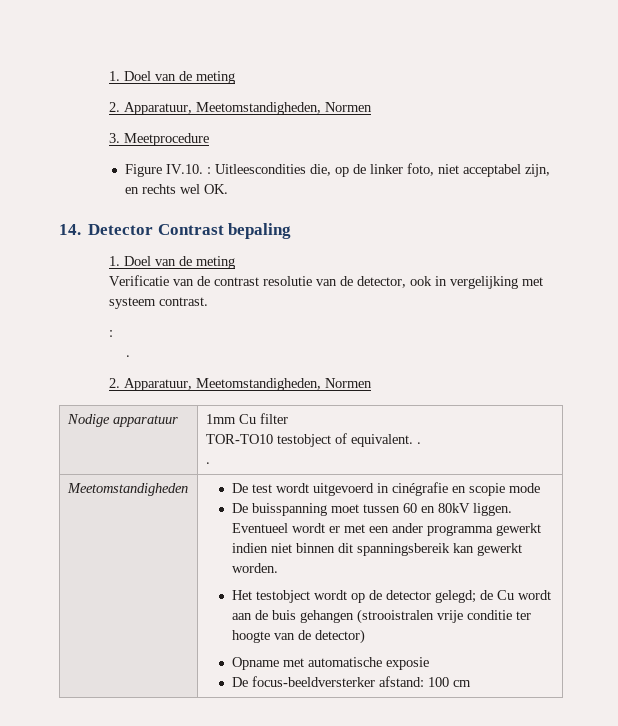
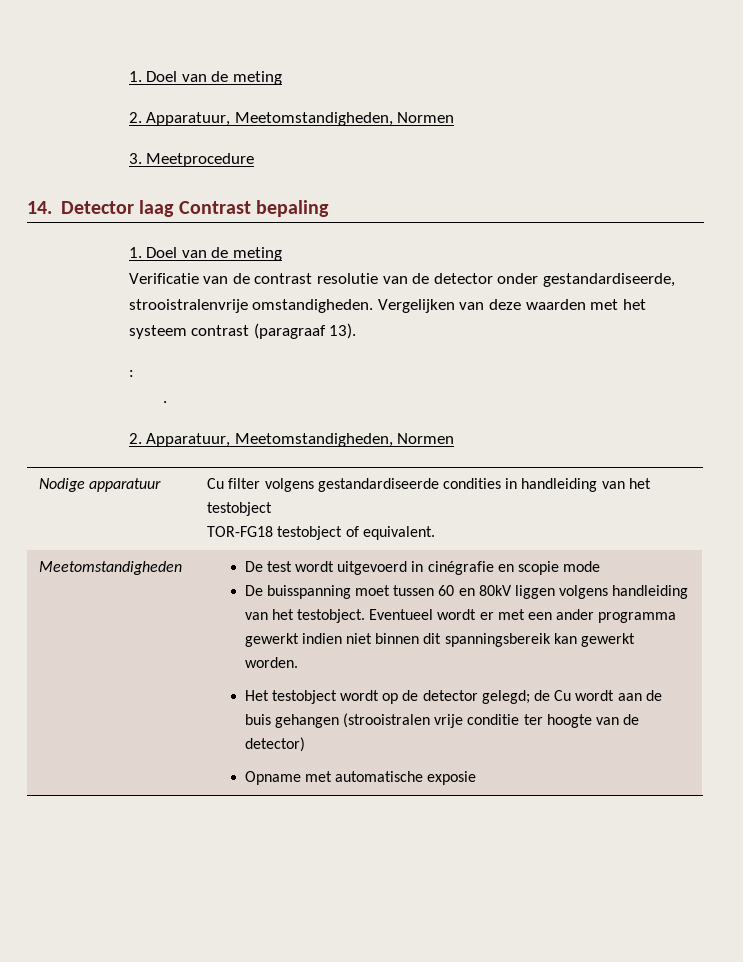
- Figure IV.10. : Uitleescondities die, op de linker foto, niet acceptabel zijn, en rechts wel OK.
- 14. Detector Contrast bepaling
+ 14. Detector laag Contrast bepaling
- Verificatie van de contrast resolutie van de detector, ook in vergelijking met systeem contrast.
+ Verificatie van de contrast resolutie van de detector onder gestandardiseerde, strooistralenvrije omstandigheden. Vergelijken van deze waarden met het systeem contrast (paragraaf 13).
- Nodige apparatuur | 1mm Cu filter
- TOR-TO10 testobject of equivalent. .
- .
+ Nodige apparatuur | Cu filter volgens gestandardiseerde condities in handleiding van het testobject
+ TOR-FG18 testobject of equivalent.
- De buisspanning moet tussen 60 en 80kV liggen.
+ De buisspanning moet tussen 60 en 80kV liggen volgens handleiding van het testobject.
- De focus-beeldversterker afstand: 100 cm

